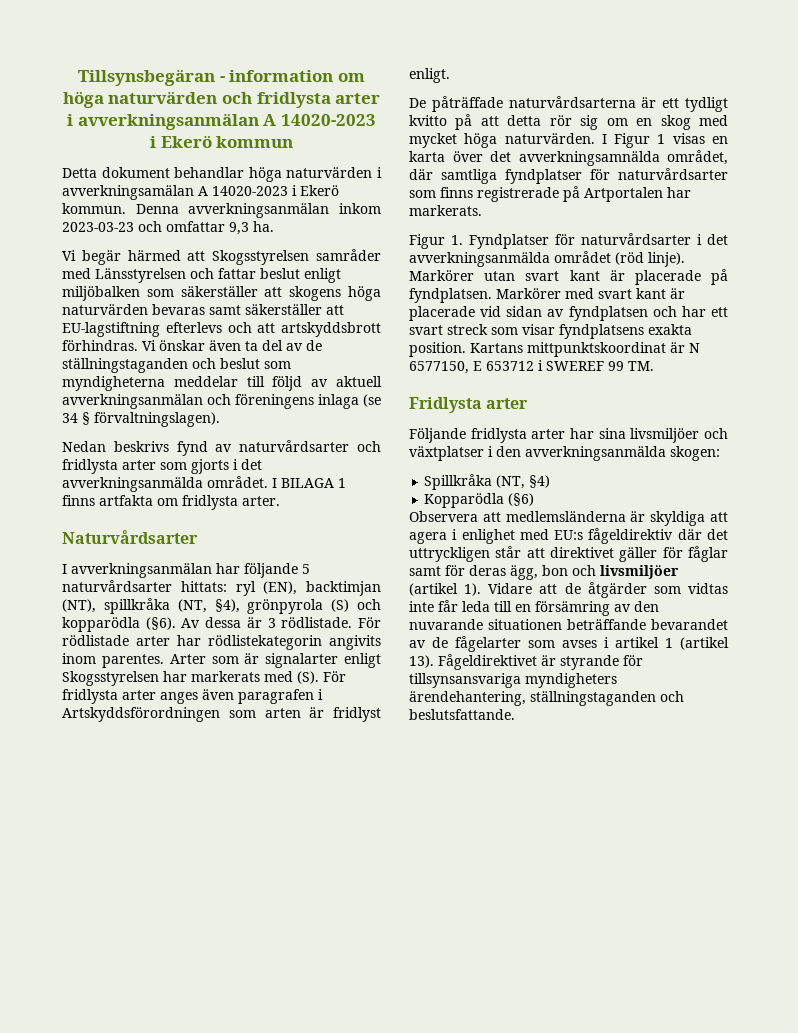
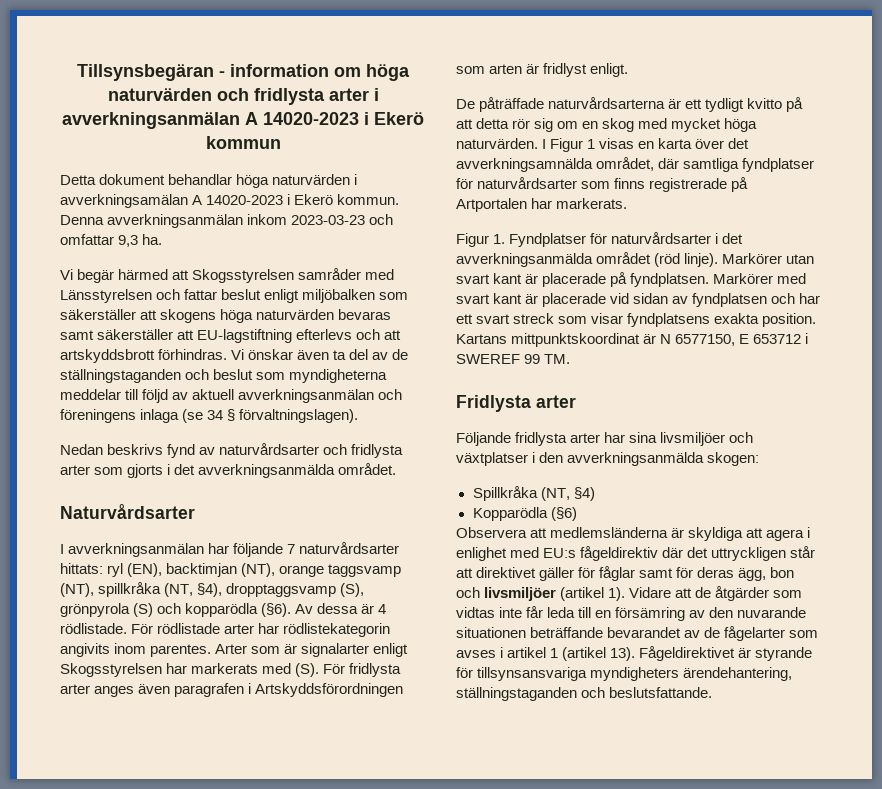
- I BILAGA 1 finns artfakta om fridlysta arter.
- I avverkningsanmälan har följande 5 naturvårdsarter hittats: ryl (EN), backtimjan (NT), spillkråka (NT, §4), grönpyrola (S) och kopparödla (§6).
+ I avverkningsanmälan har följande 7 naturvårdsarter hittats: ryl (EN), backtimjan (NT), orange taggsvamp (NT), spillkråka (NT, §4), dropptaggsvamp (S), grönpyrola (S) och kopparödla (§6).
- Av dessa är 3 rödlistade.
+ Av dessa är 4 rödlistade.

